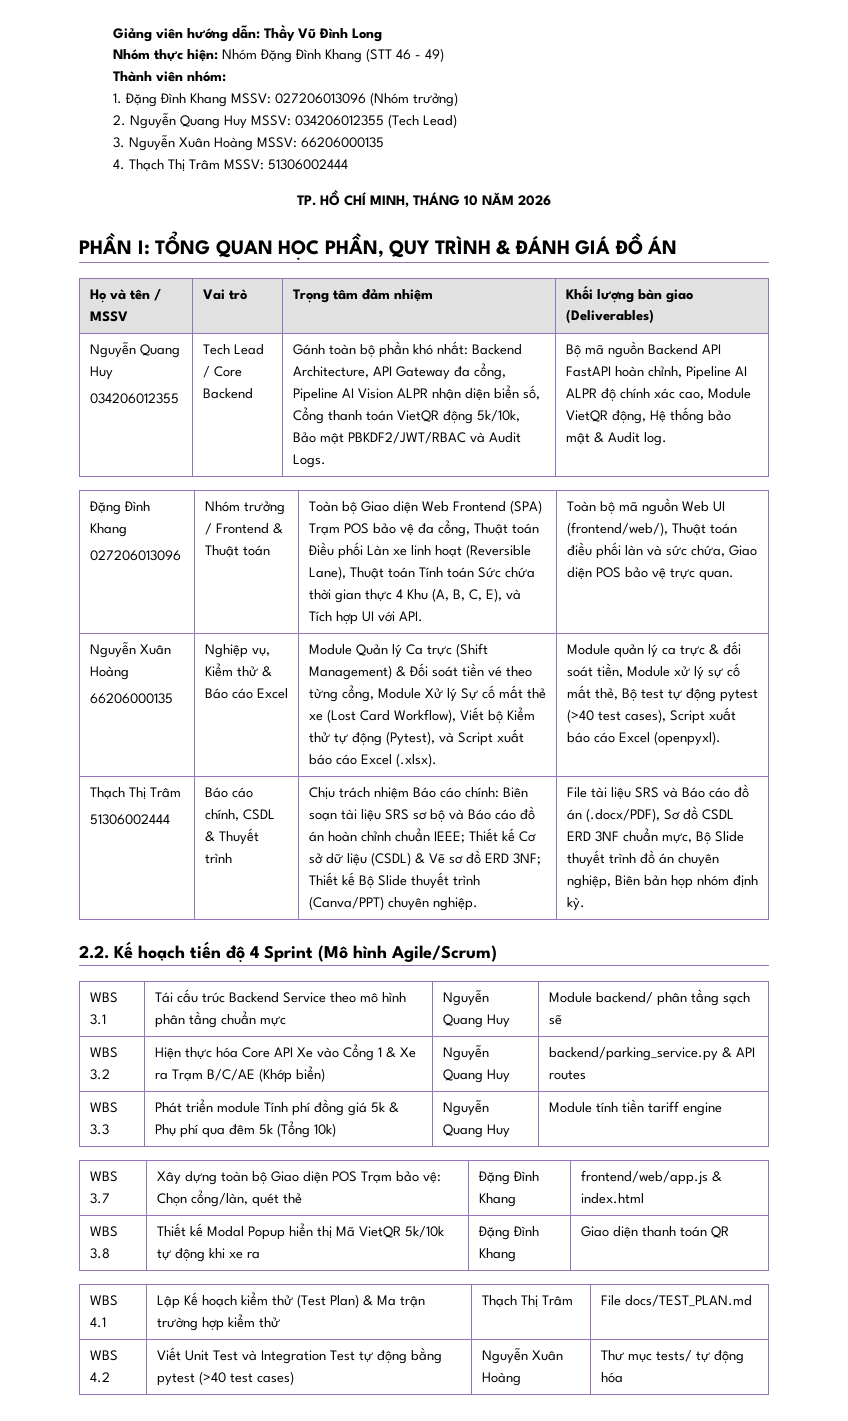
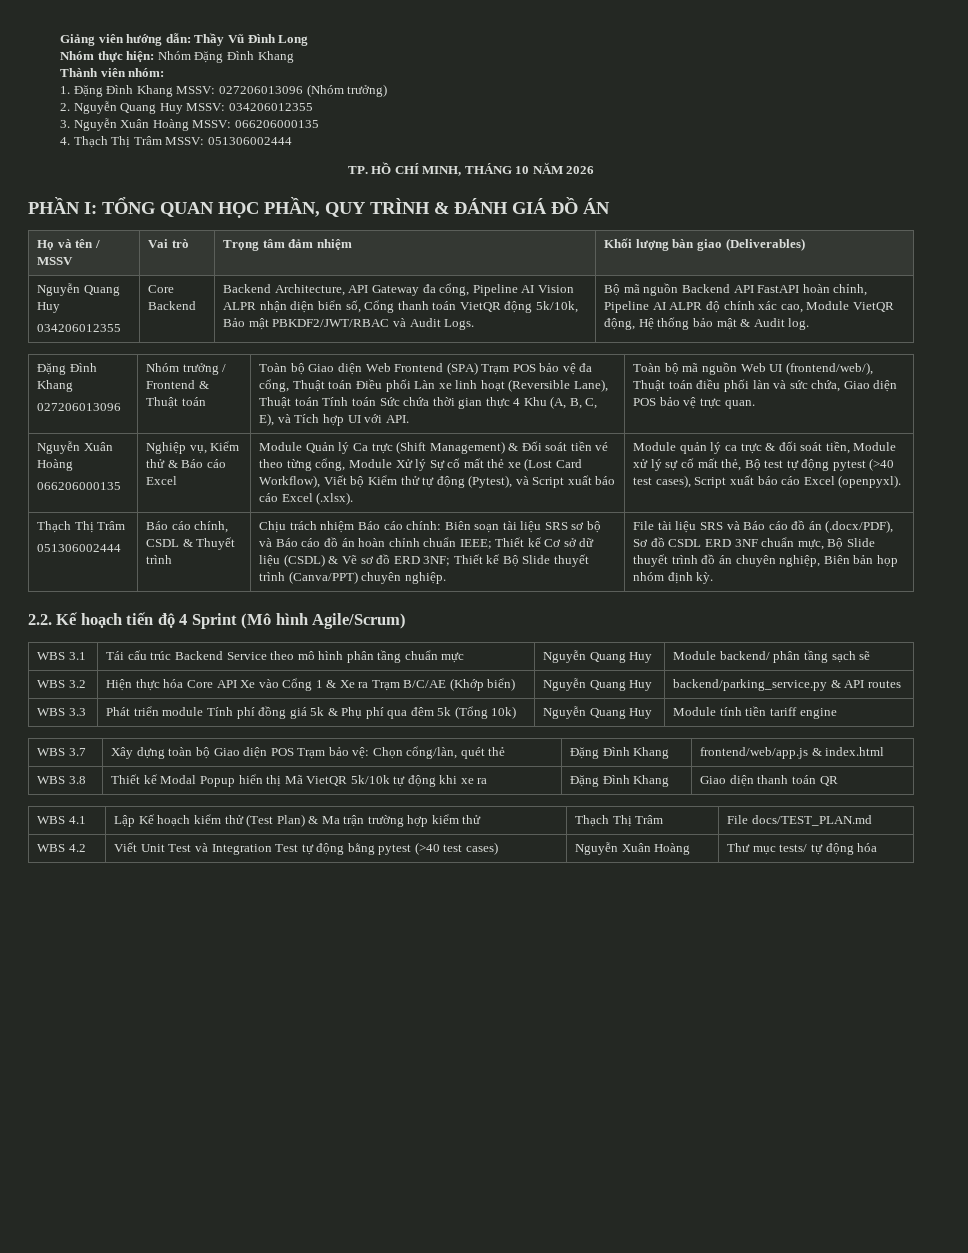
- Nhóm thực hiện: Nhóm Đặng Đình Khang (STT 46 - 49)
+ Nhóm thực hiện: Nhóm Đặng Đình Khang
- 2. Nguyễn Quang Huy MSSV: 034206012355 (Tech Lead)
+ 2. Nguyễn Quang Huy MSSV: 034206012355
- 3. Nguyễn Xuân Hoàng MSSV: 66206000135
+ 3. Nguyễn Xuân Hoàng MSSV: 066206000135
- 4. Thạch Thị Trâm MSSV: 51306002444
+ 4. Thạch Thị Trâm MSSV: 051306002444
- Tech Lead / Core Backend
+ Core Backend
- Gánh toàn bộ phần khó nhất: Backend Architecture, API Gateway đa cổng, Pipeline AI Vision ALPR nhận diện biển số, Cổng thanh toán VietQR động 5k/10k, Bảo mật PBKDF2/JWT/RBAC và Audit Logs.
+ Backend Architecture, API Gateway đa cổng, Pipeline AI Vision ALPR nhận diện biển số, Cổng thanh toán VietQR động 5k/10k, Bảo mật PBKDF2/JWT/RBAC và Audit Logs.
  Toàn bộ mã nguồn Web UI (frontend/web/), Thuật toán điều phối làn và sức chứa, Giao diện POS bảo vệ trực quan.
  Nguyễn Xuân Hoàng
- 66206000135
+ 066206000135
  Module quản lý ca trực & đối soát tiền, Module xử lý sự cố mất thẻ, Bộ test tự động pytest (>40 test cases), Script xuất báo cáo Excel (openpyxl).
  Thạch Thị Trâm
- 51306002444
+ 051306002444

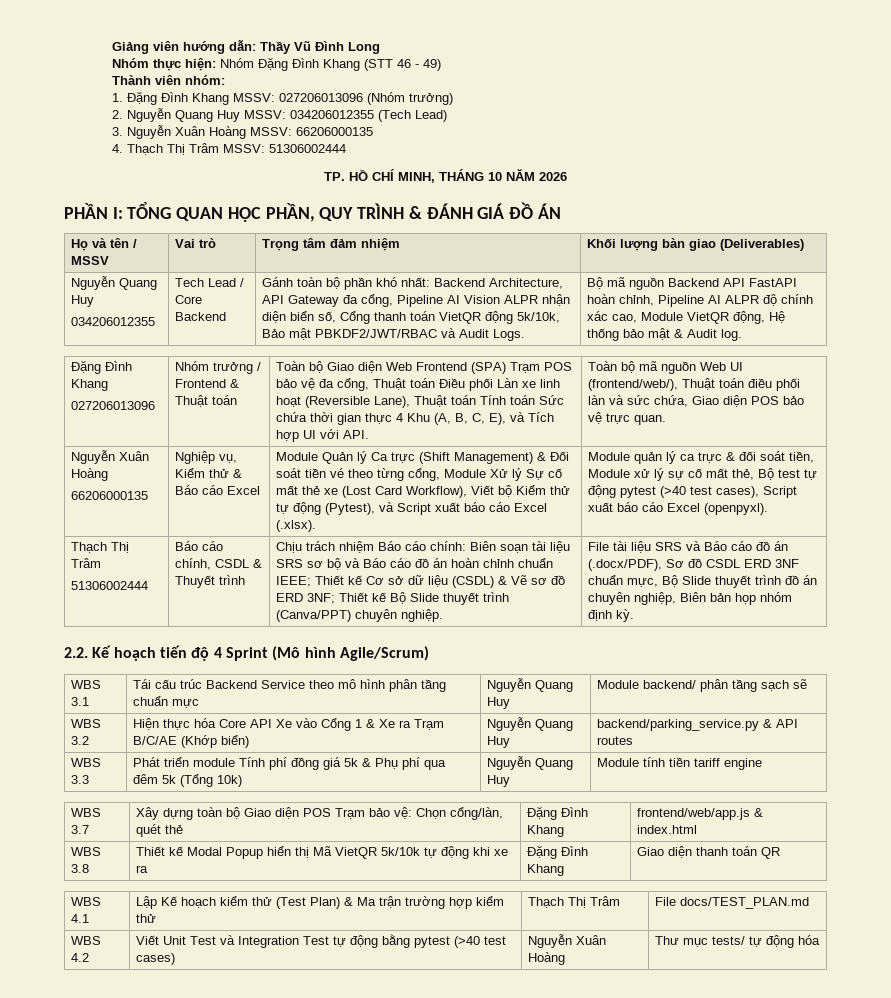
- Nhóm thực hiện: Nhóm Đặng Đình Khang
+ Nhóm thực hiện: Nhóm Đặng Đình Khang (STT 46 - 49)
- 2. Nguyễn Quang Huy MSSV: 034206012355
+ 2. Nguyễn Quang Huy MSSV: 034206012355 (Tech Lead)
- 3. Nguyễn Xuân Hoàng MSSV: 066206000135
+ 3. Nguyễn Xuân Hoàng MSSV: 66206000135
- 4. Thạch Thị Trâm MSSV: 051306002444
+ 4. Thạch Thị Trâm MSSV: 51306002444
- Core Backend
+ Tech Lead / Core Backend
- Backend Architecture, API Gateway đa cổng, Pipeline AI Vision ALPR nhận diện biển số, Cổng thanh toán VietQR động 5k/10k, Bảo mật PBKDF2/JWT/RBAC và Audit Logs.
+ Gánh toàn bộ phần khó nhất: Backend Architecture, API Gateway đa cổng, Pipeline AI Vision ALPR nhận diện biển số, Cổng thanh toán VietQR động 5k/10k, Bảo mật PBKDF2/JWT/RBAC và Audit Logs.
  Toàn bộ mã nguồn Web UI (frontend/web/), Thuật toán điều phối làn và sức chứa, Giao diện POS bảo vệ trực quan.
  Nguyễn Xuân Hoàng
- 066206000135
+ 66206000135
  Module quản lý ca trực & đối soát tiền, Module xử lý sự cố mất thẻ, Bộ test tự động pytest (>40 test cases), Script xuất báo cáo Excel (openpyxl).
  Thạch Thị Trâm
- 051306002444
+ 51306002444

